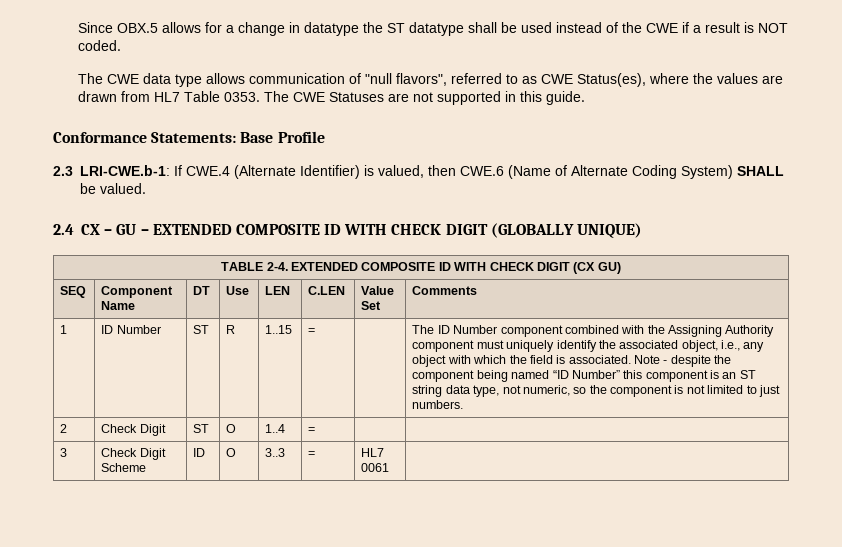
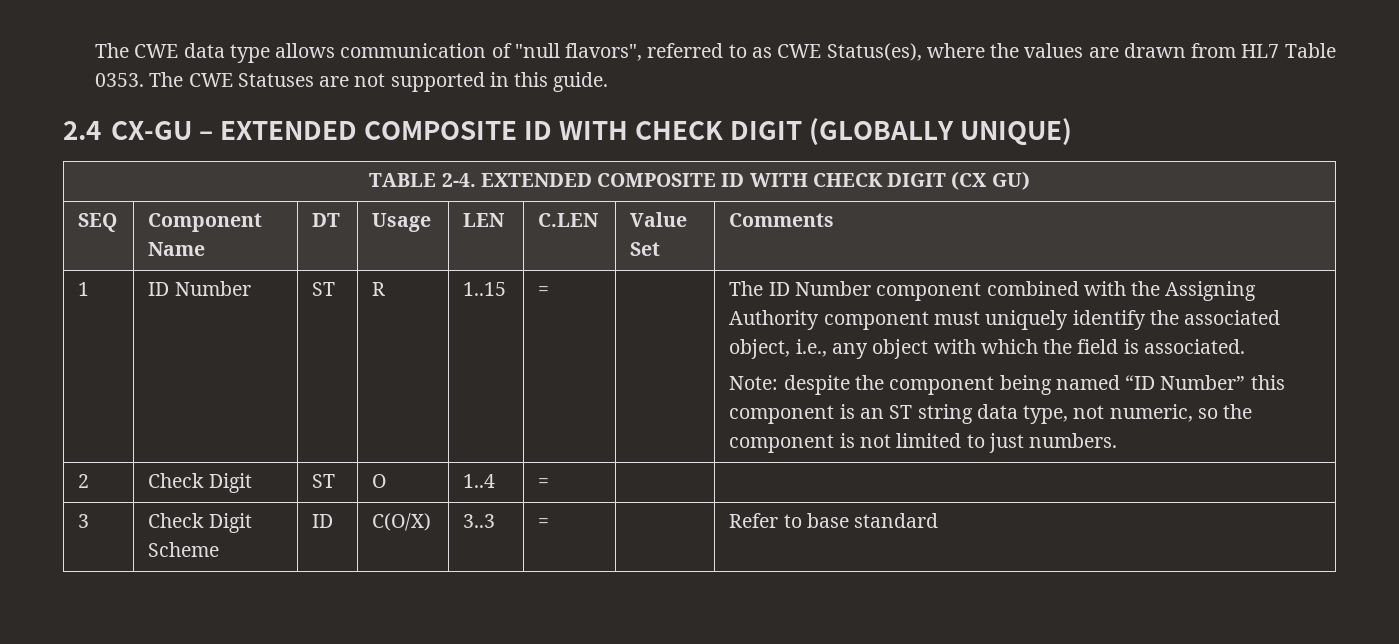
- Since OBX.5 allows for a change in datatype the ST datatype shall be used instead of the CWE if a result is NOT coded.
- Conformance Statements: Base Profile
- 2.3 LRI-CWE.b-1: If CWE.4 (Alternate Identifier) is valued, then CWE.6 (Name of Alternate Coding System) SHALL be valued.
- 2.4 CX – GU – EXTENDED COMPOSITE ID WITH CHECK DIGIT (GLOBALLY UNIQUE)
+ 2.4 CX-GU – EXTENDED COMPOSITE ID WITH CHECK DIGIT (GLOBALLY UNIQUE)
- SEQ | Component Name | DT | Use | LEN | C.LEN | Value Set | Comments
+ SEQ | Component Name | DT | Usage | LEN | C.LEN | Value Set | Comments
- The ID Number component combined with the Assigning Authority component must uniquely identify the associated object, i.e., any object with which the field is associated. Note - despite the component being named “ID Number” this component is an ST string data type, not numeric, so the component is not limited to just numbers.
+ The ID Number component combined with the Assigning Authority component must uniquely identify the associated object, i.e., any object with which the field is associated.
+ Note: despite the component being named “ID Number” this component is an ST string data type, not numeric, so the component is not limited to just numbers.
- 3 | Check Digit Scheme | ID | O | 3..3 | = | HL7 0061 |
+ 3 | Check Digit Scheme | ID | C(O/X) | 3..3 | = | | Refer to base standard

